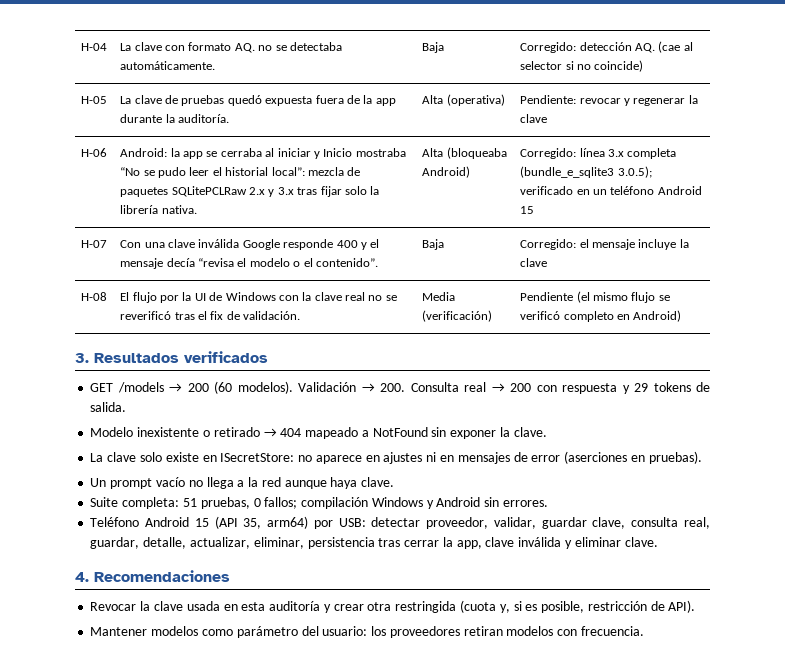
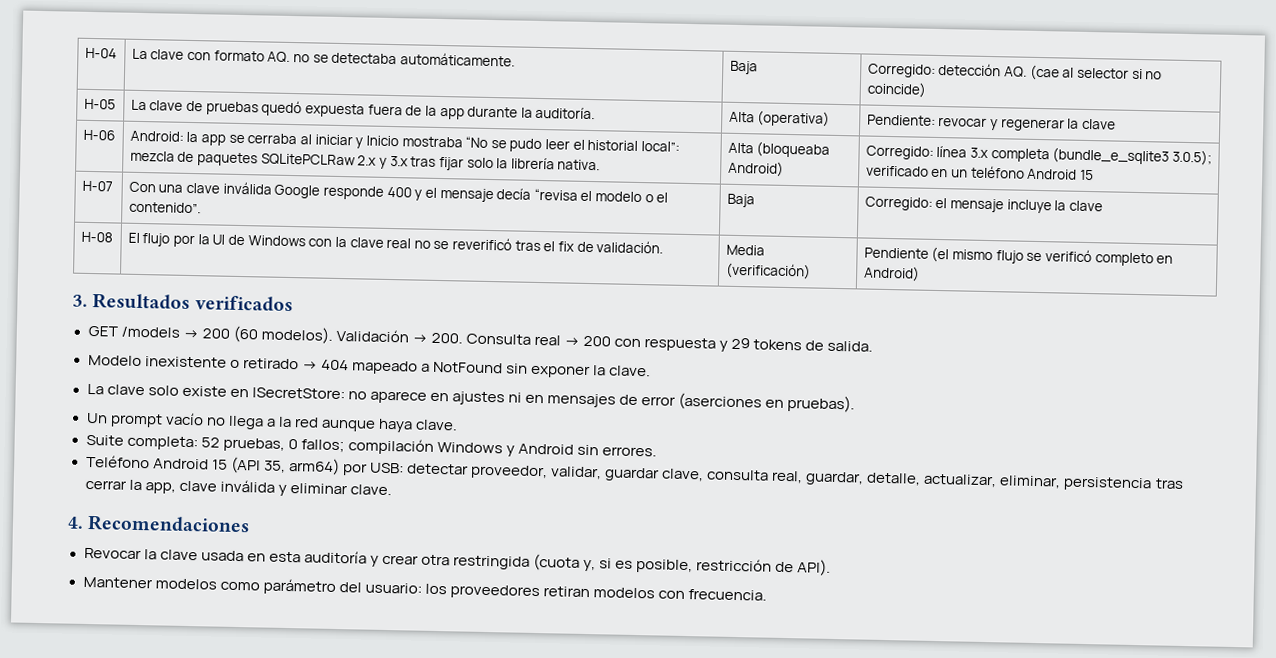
- Suite completa: 51 pruebas, 0 fallos; compilación Windows y Android sin errores.
+ Suite completa: 52 pruebas, 0 fallos; compilación Windows y Android sin errores.

